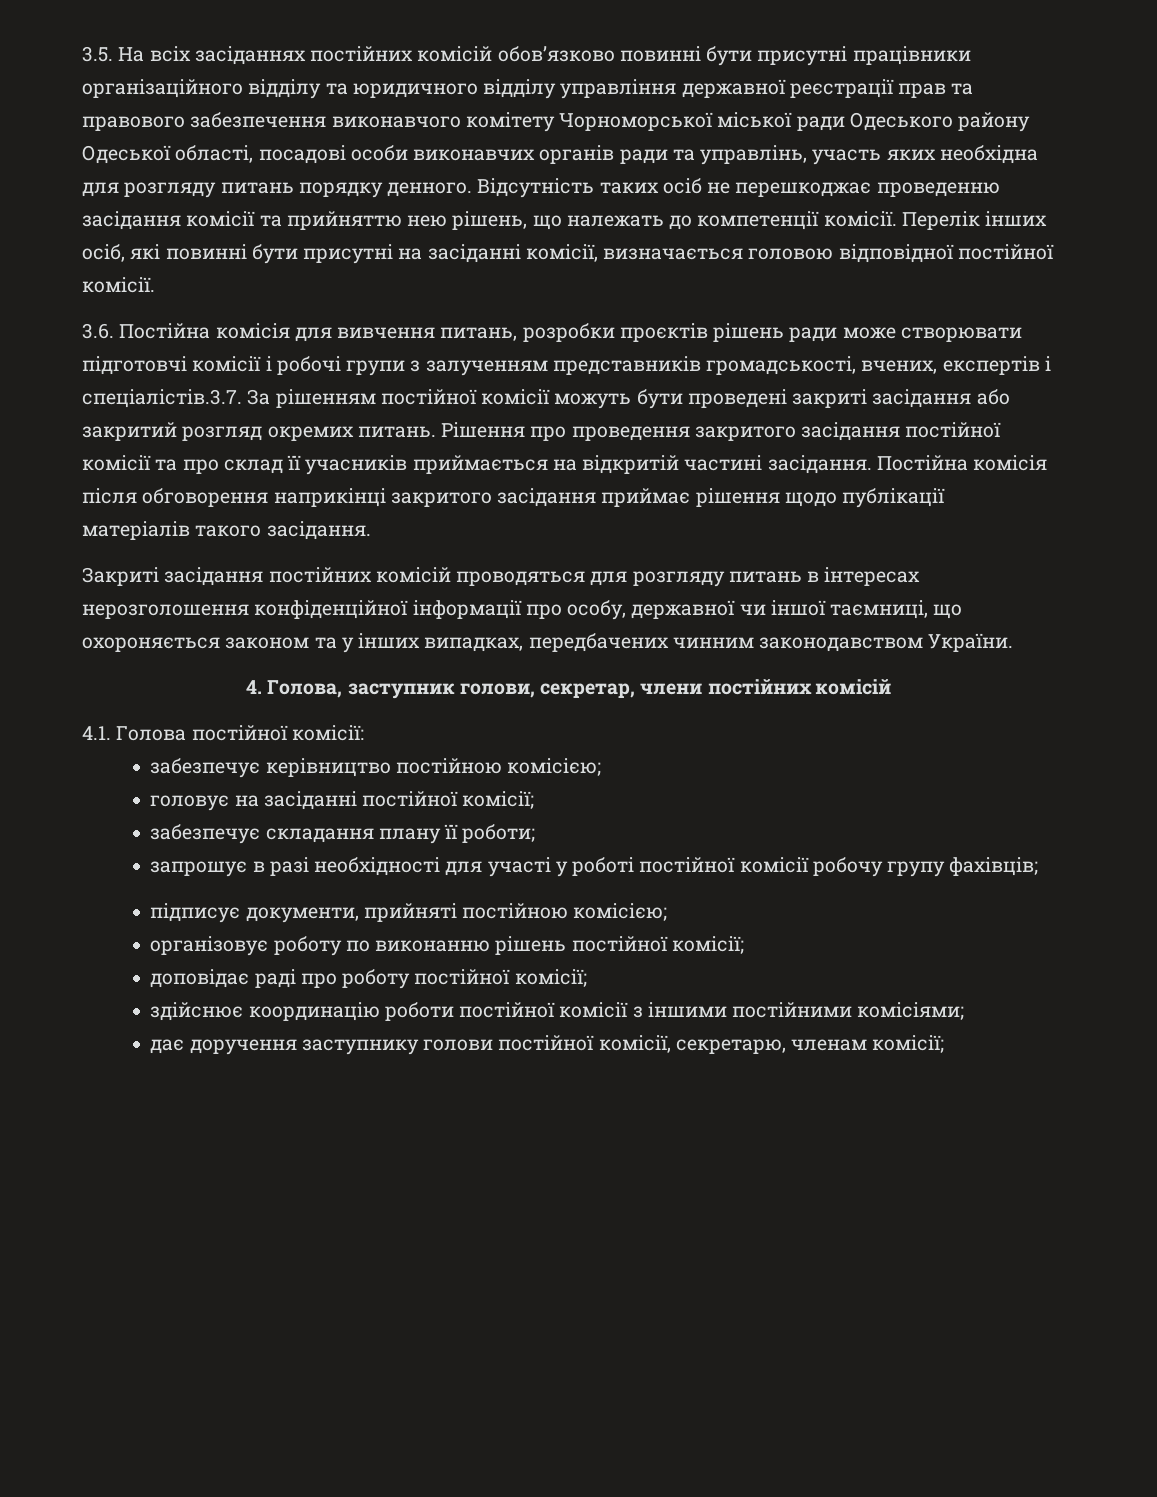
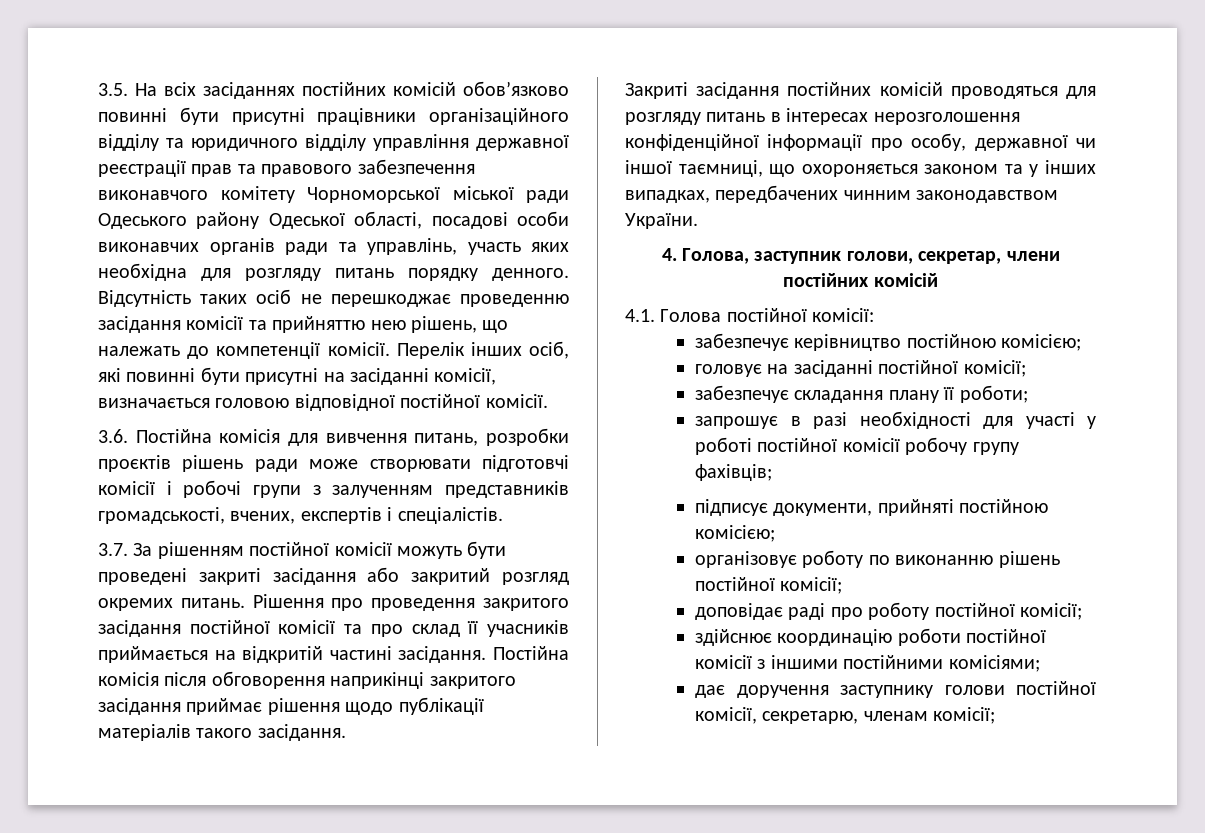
- 3.6. Постійна комісія для вивчення питань, розробки проєктів рішень ради може створювати підготовчі комісії і робочі групи з залученням представників громадськості, вчених, експертів і спеціалістів.3.7. За рішенням постійної комісії можуть бути проведені закриті засідання або закритий розгляд окремих питань.
+ 3.6. Постійна комісія для вивчення питань, розробки проєктів рішень ради може створювати підготовчі комісії і робочі групи з залученням представників громадськості, вчених, експертів і спеціалістів.
+ 3.7. За рішенням постійної комісії можуть бути проведені закриті засідання або закритий розгляд окремих питань.

